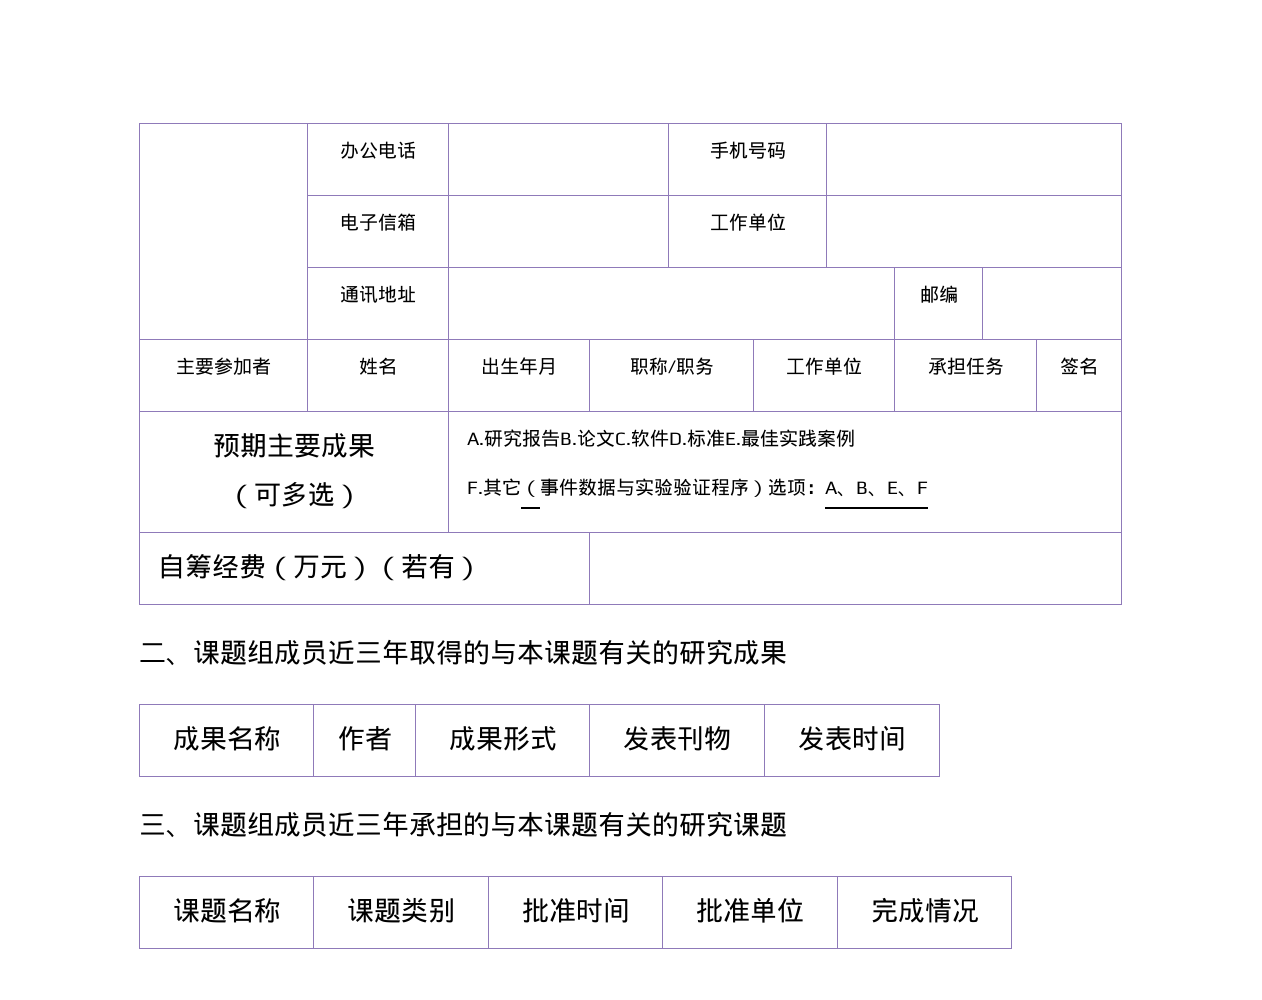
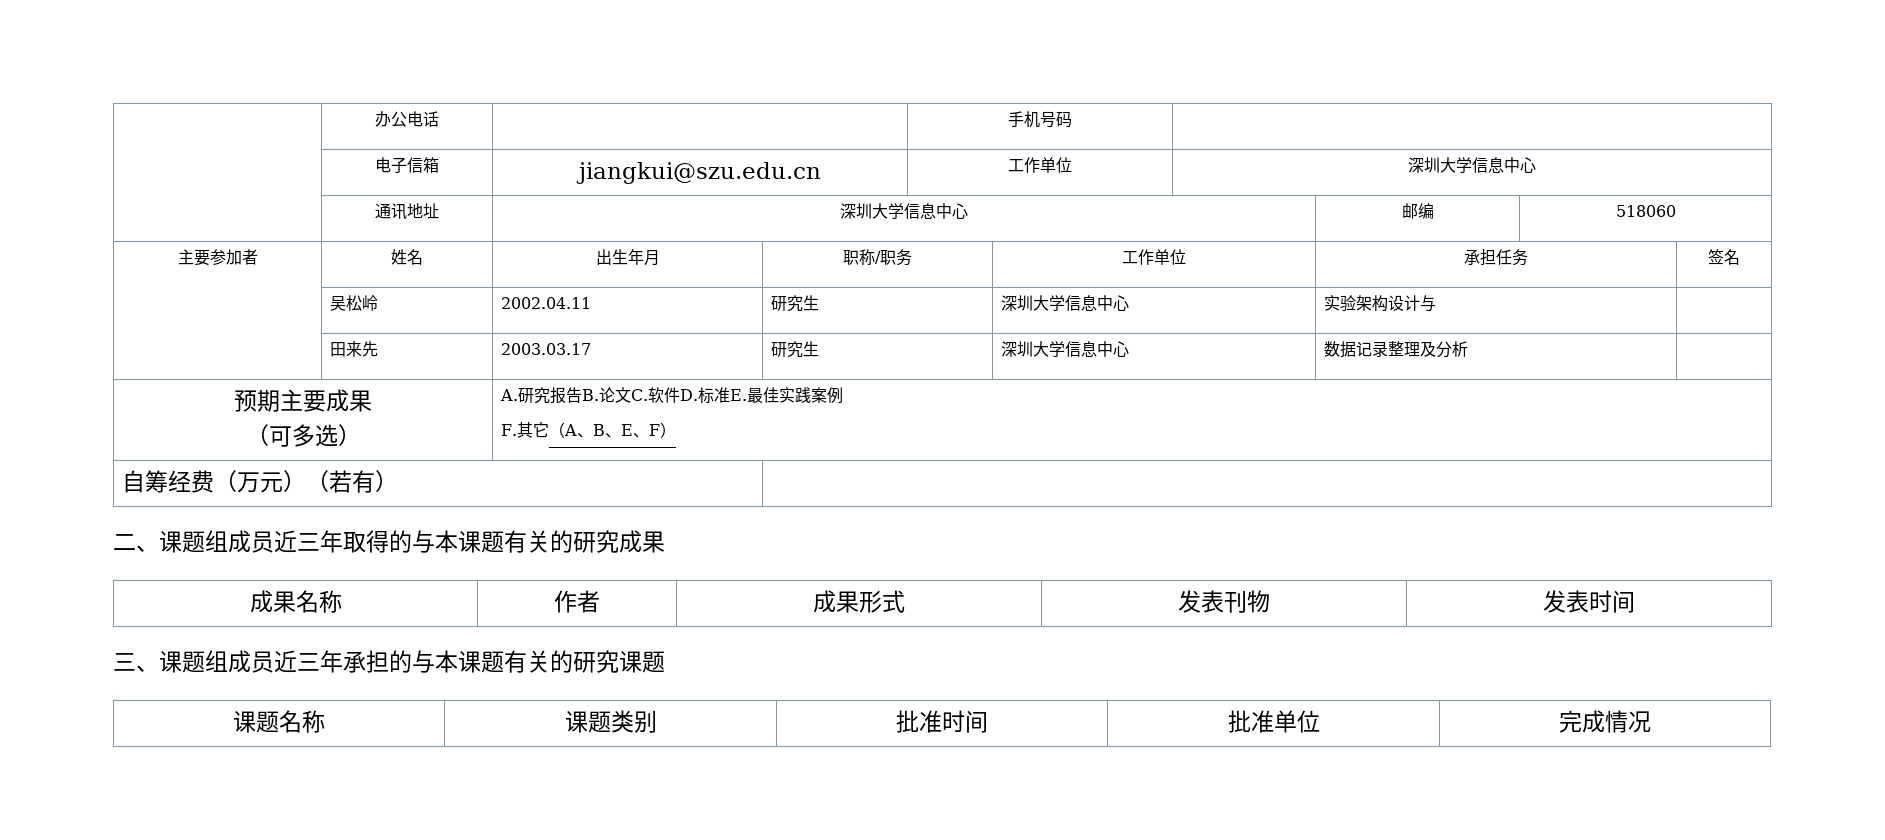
- | 电子信箱 | | 工作单位 |
- | 通讯地址 | | 邮编 |
+ | 电子信箱 | jiangkui@szu.edu.cn | 工作单位 | 深圳大学信息中心
+ | 通讯地址 | 深圳大学信息中心 | 邮编 | 518060
+ | 吴松岭 | 2002.04.11 | 研究生 | 深圳大学信息中心 | 实验架构设计与 |
+ | 田来先 | 2003.03.17 | 研究生 | 深圳大学信息中心 | 数据记录整理及分析 |
  预期主要成果
  （可多选） | A.研究报告B.论文C.软件D.标准E.最佳实践案例
- F.其它（事件数据与实验验证程序）选项：A、B、E、F
+ F.其它（A、B、E、F）

